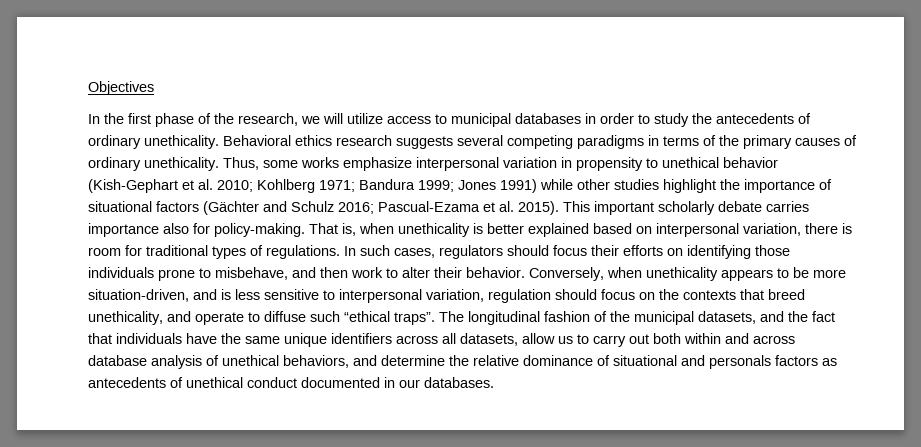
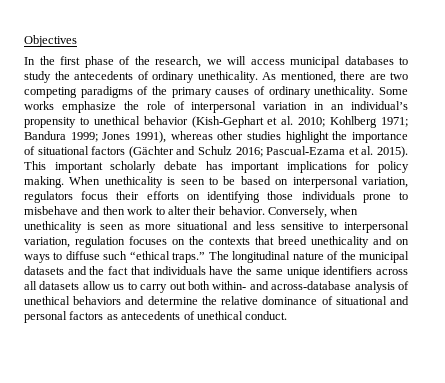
- In the first phase of the research, we will utilize access to municipal databases in order to study the antecedents of ordinary unethicality.
+ In the first phase of the research, we will access municipal databases to study the antecedents of ordinary unethicality.
- Behavioral ethics research suggests several competing paradigms in terms of the primary causes of ordinary unethicality.
+ As mentioned, there are two competing paradigms of the primary causes of ordinary unethicality.
- Thus, some works emphasize interpersonal variation in propensity to unethical behavior (Kish-Gephart et al. 2010; Kohlberg 1971; Bandura 1999; Jones 1991) while other studies highlight the importance of situational factors (Gächter and Schulz 2016; Pascual-Ezama et al. 2015).
+ Some works emphasize the role of interpersonal variation in an individual’s propensity to unethical behavior (Kish-Gephart et al. 2010; Kohlberg 1971; Bandura 1999; Jones 1991), whereas other studies highlight the importance of situational factors (Gächter and Schulz 2016; Pascual-Ezama et al. 2015).
- This important scholarly debate carries importance also for policy-making. That is, when unethicality is better explained based on interpersonal variation, there is room for traditional types of regulations. In such cases, regulators should focus their efforts on identifying those individuals prone to misbehave, and then work to alter their behavior.
+ This important scholarly debate has important implications for policy making. When unethicality is seen to be based on interpersonal variation, regulators focus their efforts on identifying those individuals prone to misbehave and then work to alter their behavior.
- Conversely, when unethicality appears to be more situation-driven, and is less sensitive to interpersonal variation, regulation should focus on the contexts that breed unethicality, and operate to diffuse such “ethical traps”.
+ Conversely, when unethicality is seen as more situational and less sensitive to interpersonal variation, regulation focuses on the contexts that breed unethicality and on ways to diffuse such “ethical traps.”
- The longitudinal fashion of the municipal datasets, and the fact that individuals have the same unique identifiers across all datasets, allow us to carry out both within and across database analysis of unethical behaviors, and determine the relative dominance of situational and personals factors as antecedents of unethical conduct documented in our databases.
+ The longitudinal nature of the municipal datasets and the fact that individuals have the same unique identifiers across all datasets allow us to carry out both within- and across-database analysis of unethical behaviors and determine the relative dominance of situational and personal factors as antecedents of unethical conduct.

